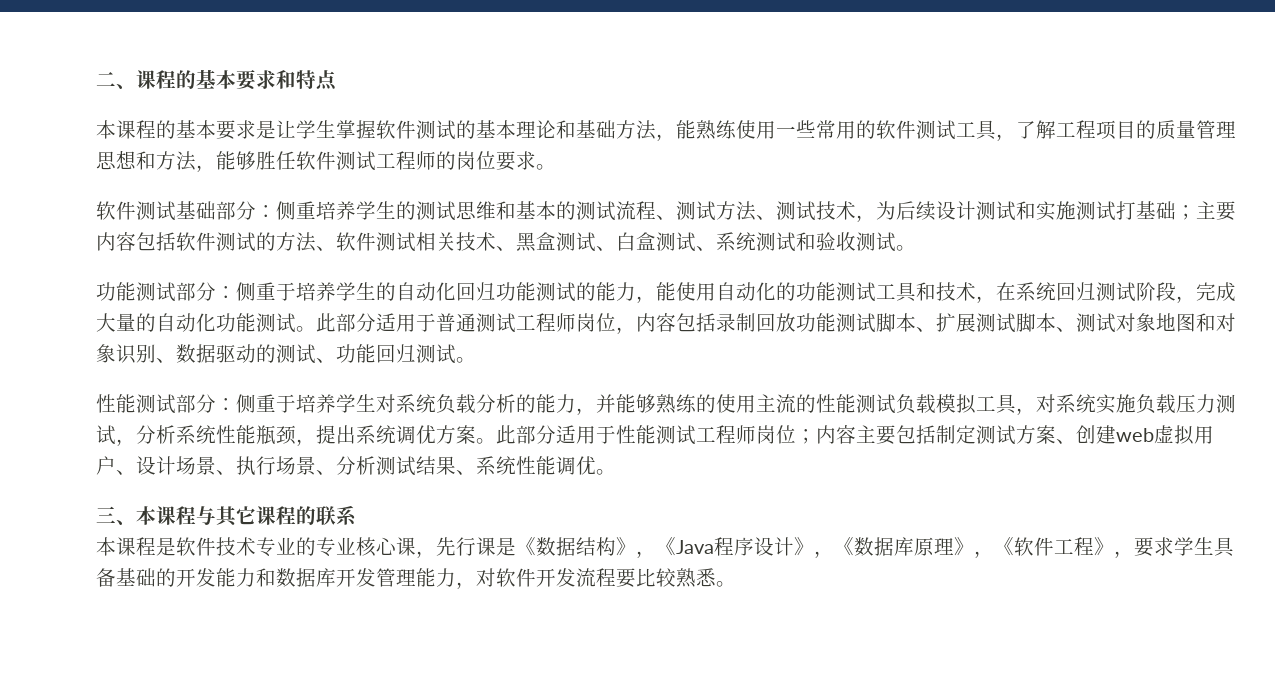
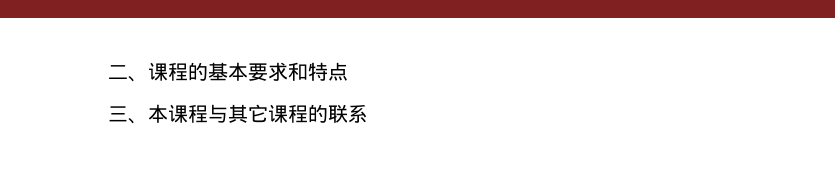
- 本课程的基本要求是让学生掌握软件测试的基本理论和基础方法，能熟练使用一些常用的软件测试工具，了解工程项目的质量管理思想和方法，能够胜任软件测试工程师的岗位要求。
- 软件测试基础部分：侧重培养学生的测试思维和基本的测试流程、测试方法、测试技术，为后续设计测试和实施测试打基础；主要内容包括软件测试的方法、软件测试相关技术、黑盒测试、白盒测试、系统测试和验收测试。
- 功能测试部分：侧重于培养学生的自动化回归功能测试的能力，能使用自动化的功能测试工具和技术，在系统回归测试阶段，完成大量的自动化功能测试。此部分适用于普通测试工程师岗位，内容包括录制回放功能测试脚本、扩展测试脚本、测试对象地图和对象识别、数据驱动的测试、功能回归测试。
- 性能测试部分：侧重于培养学生对系统负载分析的能力，并能够熟练的使用主流的性能测试负载模拟工具，对系统实施负载压力测试，分析系统性能瓶颈，提出系统调优方案。此部分适用于性能测试工程师岗位；内容主要包括制定测试方案、创建web虚拟用户、设计场景、执行场景、分析测试结果、系统性能调优。
- 本课程是软件技术专业的专业核心课，先行课是《数据结构》，《Java程序设计》，《数据库原理》，《软件工程》，要求学生具备基础的开发能力和数据库开发管理能力，对软件开发流程要比较熟悉。

